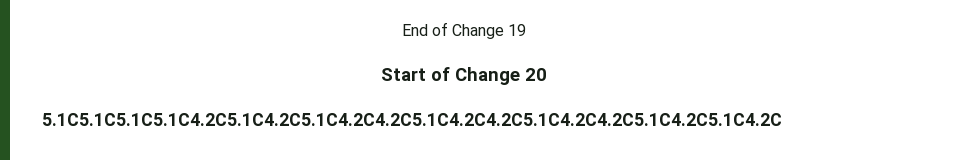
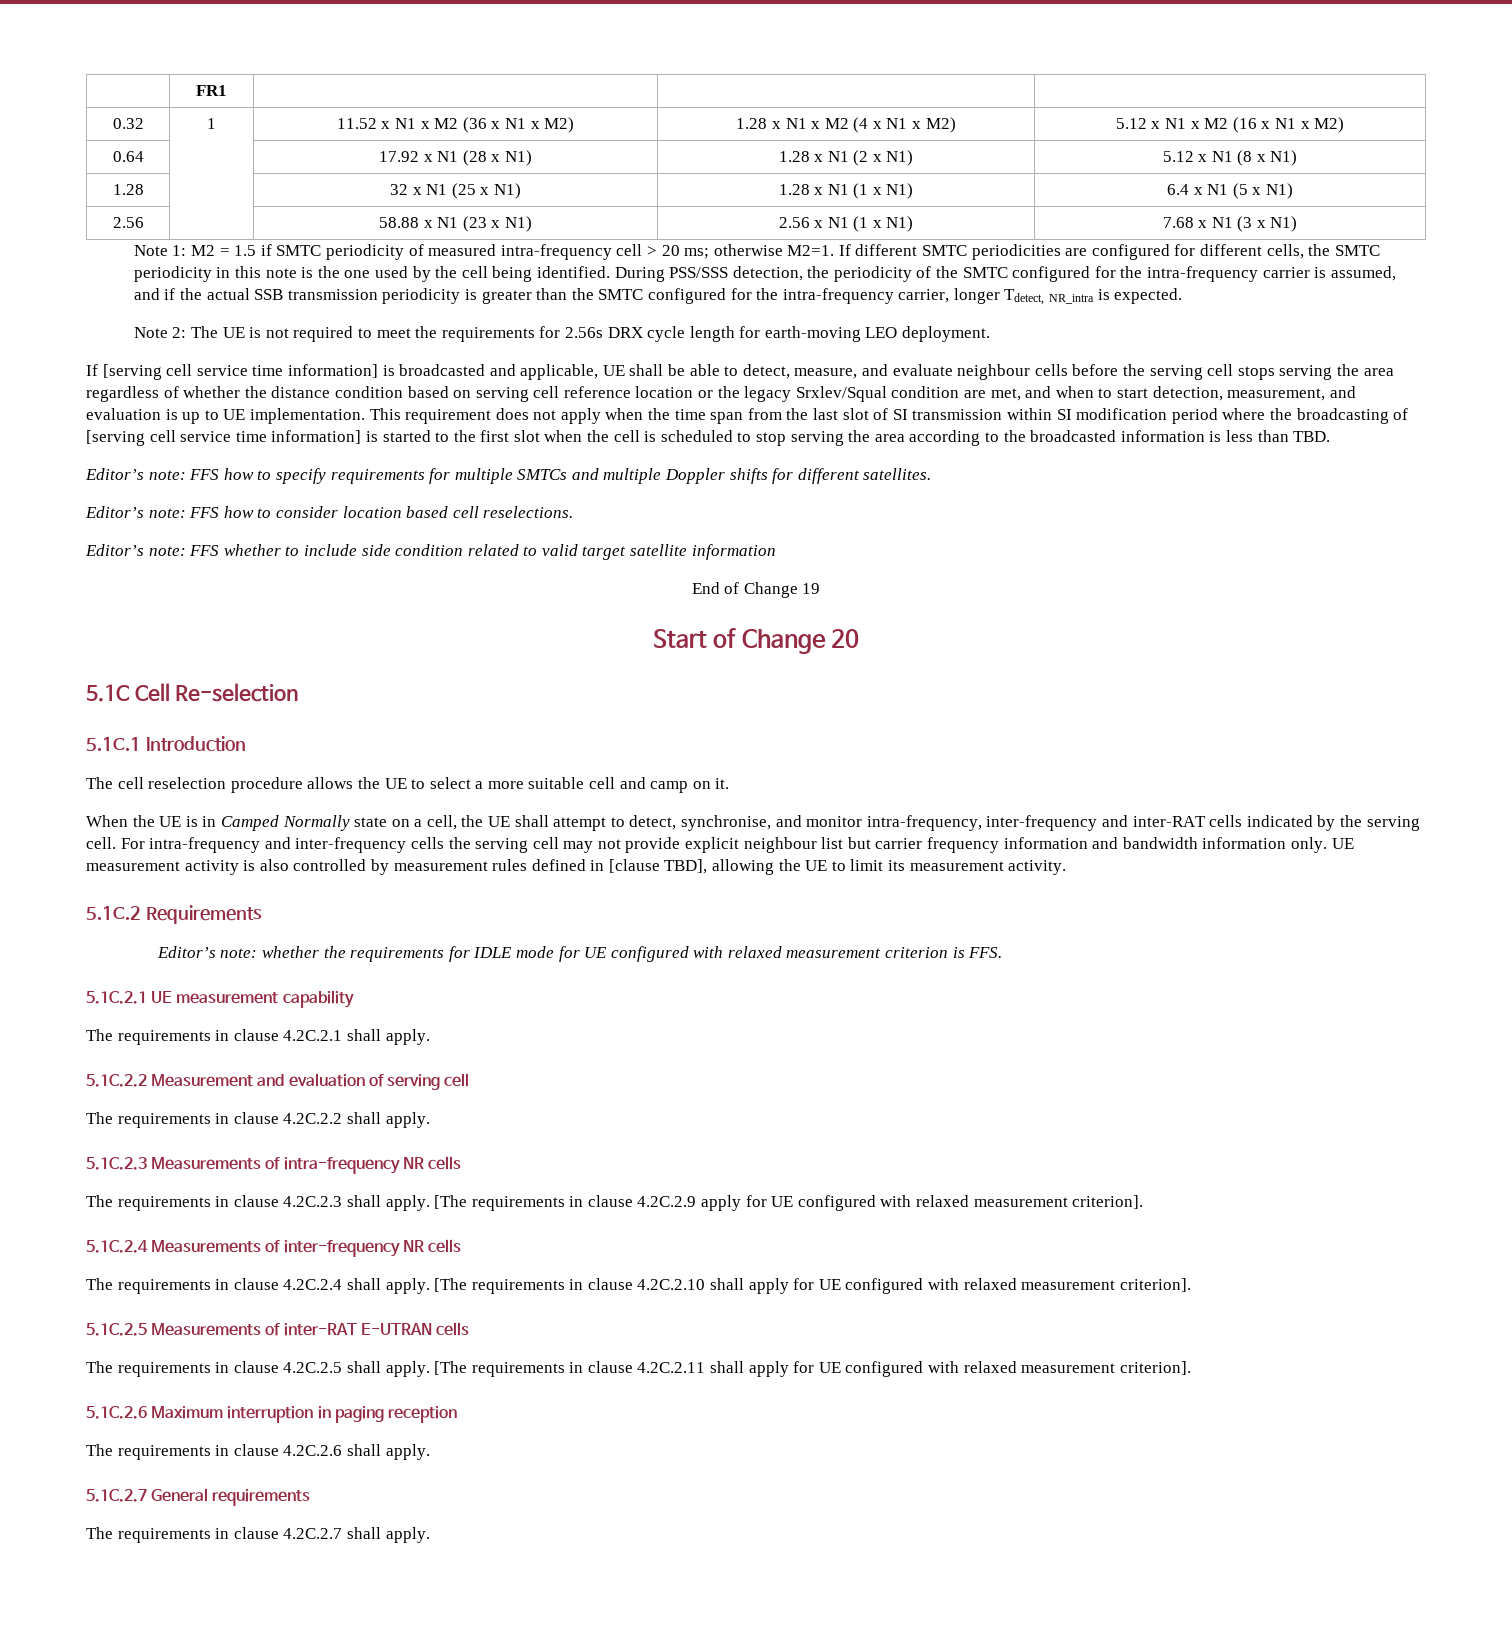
+ | FR1 | | |
+ 0.32 | 1 | 11.52 x N1 x M2 (36 x N1 x M2) | 1.28 x N1 x M2 (4 x N1 x M2) | 5.12 x N1 x M2 (16 x N1 x M2)
+ 0.64 | | 17.92 x N1 (28 x N1) | 1.28 x N1 (2 x N1) | 5.12 x N1 (8 x N1)
+ 1.28 | | 32 x N1 (25 x N1) | 1.28 x N1 (1 x N1) | 6.4 x N1 (5 x N1)
+ 2.56 | | 58.88 x N1 (23 x N1) | 2.56 x N1 (1 x N1) | 7.68 x N1 (3 x N1)
+ Note 1: M2 = 1.5 if SMTC periodicity of measured intra-frequency cell > 20 ms; otherwise M2=1. If different SMTC periodicities are configured for different cells, the SMTC periodicity in this note is the one used by the cell being identified. During PSS/SSS detection, the periodicity of the SMTC configured for the intra-frequency carrier is assumed, and if the actual SSB transmission periodicity is greater than the SMTC configured for the intra-frequency carrier, longer Tdetect, NR_intra is expected.
+ Note 2: The UE is not required to meet the requirements for 2.56s DRX cycle length for earth-moving LEO deployment.
+ If [serving cell service time information] is broadcasted and applicable, UE shall be able to detect, measure, and evaluate neighbour cells before the serving cell stops serving the area regardless of whether the distance condition based on serving cell reference location or the legacy Srxlev/Squal condition are met, and when to start detection, measurement, and evaluation is up to UE implementation. This requirement does not apply when the time span from the last slot of SI transmission within SI modification period where the broadcasting of [serving cell service time information] is started to the first slot when the cell is scheduled to stop serving the area according to the broadcasted information is less than TBD.
+ Editor’s note: FFS how to specify requirements for multiple SMTCs and multiple Doppler shifts for different satellites.
+ Editor’s note: FFS how to consider location based cell reselections.
+ Editor’s note: FFS whether to include side condition related to valid target satellite information
- 5.1C5.1C5.1C5.1C4.2C5.1C4.2C5.1C4.2C4.2C5.1C4.2C4.2C5.1C4.2C4.2C5.1C4.2C5.1C4.2C
+ 5.1C Cell Re-selection
+ 5.1C.1 Introduction
+ The cell reselection procedure allows the UE to select a more suitable cell and camp on it.
+ When the UE is in Camped Normally state on a cell, the UE shall attempt to detect, synchronise, and monitor intra-frequency, inter-frequency and inter-RAT cells indicated by the serving cell. For intra-frequency and inter-frequency cells the serving cell may not provide explicit neighbour list but carrier frequency information and bandwidth information only. UE measurement activity is also controlled by measurement rules defined in [clause TBD], allowing the UE to limit its measurement activity.
+ 5.1C.2 Requirements
+ Editor’s note: whether the requirements for IDLE mode for UE configured with relaxed measurement criterion is FFS.
+ 5.1C.2.1 UE measurement capability
+ The requirements in clause 4.2C.2.1 shall apply.
+ 5.1C.2.2 Measurement and evaluation of serving cell
+ The requirements in clause 4.2C.2.2 shall apply.
+ 5.1C.2.3 Measurements of intra-frequency NR cells
+ The requirements in clause 4.2C.2.3 shall apply. [The requirements in clause 4.2C.2.9 apply for UE configured with relaxed measurement criterion].
+ 5.1C.2.4 Measurements of inter-frequency NR cells
+ The requirements in clause 4.2C.2.4 shall apply. [The requirements in clause 4.2C.2.10 shall apply for UE configured with relaxed measurement criterion].
+ 5.1C.2.5 Measurements of inter-RAT E-UTRAN cells
+ The requirements in clause 4.2C.2.5 shall apply. [The requirements in clause 4.2C.2.11 shall apply for UE configured with relaxed measurement criterion].
+ 5.1C.2.6 Maximum interruption in paging reception
+ The requirements in clause 4.2C.2.6 shall apply.
+ 5.1C.2.7 General requirements
+ The requirements in clause 4.2C.2.7 shall apply.

